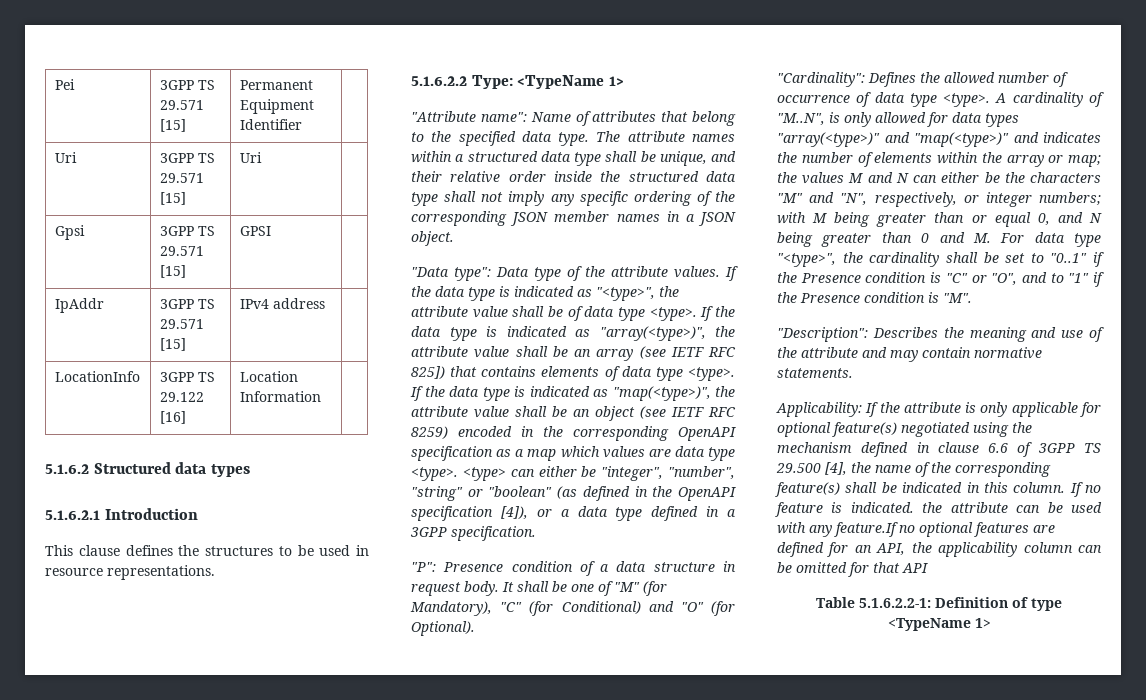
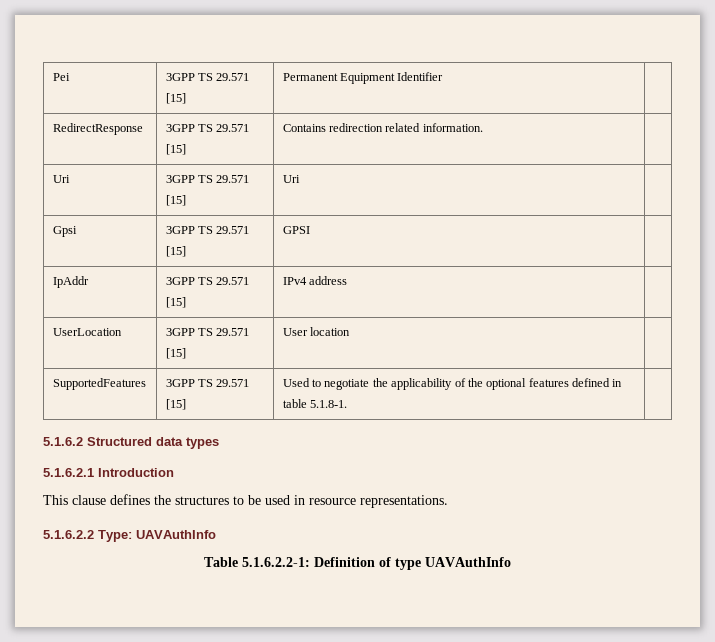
+ RedirectResponse | 3GPP TS 29.571 [15] | Contains redirection related information. |
- LocationInfo | 3GPP TS 29.122 [16] | Location Information |
+ UserLocation | 3GPP TS 29.571 [15] | User location |
+ SupportedFeatures | 3GPP TS 29.571 [15] | Used to negotiate the applicability of the optional features defined in table 5.1.8-1. |
- 5.1.6.2.2 Type: <TypeName 1>
- "Attribute name": Name of attributes that belong to the specified data type. The attribute names within a structured data type shall be unique, and their relative order inside the structured data type shall not imply any specific ordering of the corresponding JSON member names in a JSON object.
- "Data type": Data type of the attribute values. If the data type is indicated as "<type>", the attribute value shall be of data type <type>. If the data type is indicated as "array(<type>)", the attribute value shall be an array (see IETF RFC 825]) that contains elements of data type <type>. If the data type is indicated as "map(<type>)", the attribute value shall be an object (see IETF RFC 8259) encoded in the corresponding OpenAPI specification as a map which values are data type <type>. <type> can either be "integer", "number", "string" or "boolean" (as defined in the OpenAPI specification [4]), or a data type defined in a 3GPP specification.
- "P": Presence condition of a data structure in request body. It shall be one of "M" (for Mandatory), "C" (for Conditional) and "O" (for Optional).
- "Cardinality": Defines the allowed number of occurrence of data type <type>. A cardinality of "M..N", is only allowed for data types "array(<type>)" and "map(<type>)" and indicates the number of elements within the array or map; the values M and N can either be the characters "M" and "N", respectively, or integer numbers; with M being greater than or equal 0, and N being greater than 0 and M. For data type "<type>", the cardinality shall be set to "0..1" if the Presence condition is "C" or "O", and to "1" if the Presence condition is "M".
- "Description": Describes the meaning and use of the attribute and may contain normative statements.
- Applicability: If the attribute is only applicable for optional feature(s) negotiated using the mechanism defined in clause 6.6 of 3GPP TS 29.500 [4], the name of the corresponding feature(s) shall be indicated in this column. If no feature is indicated. the attribute can be used with any feature.If no optional features are defined for an API, the applicability column can be omitted for that API
+ 5.1.6.2.2 Type: UAVAuthInfo
- Table 5.1.6.2.2-1: Definition of type <TypeName 1>
+ Table 5.1.6.2.2-1: Definition of type UAVAuthInfo

